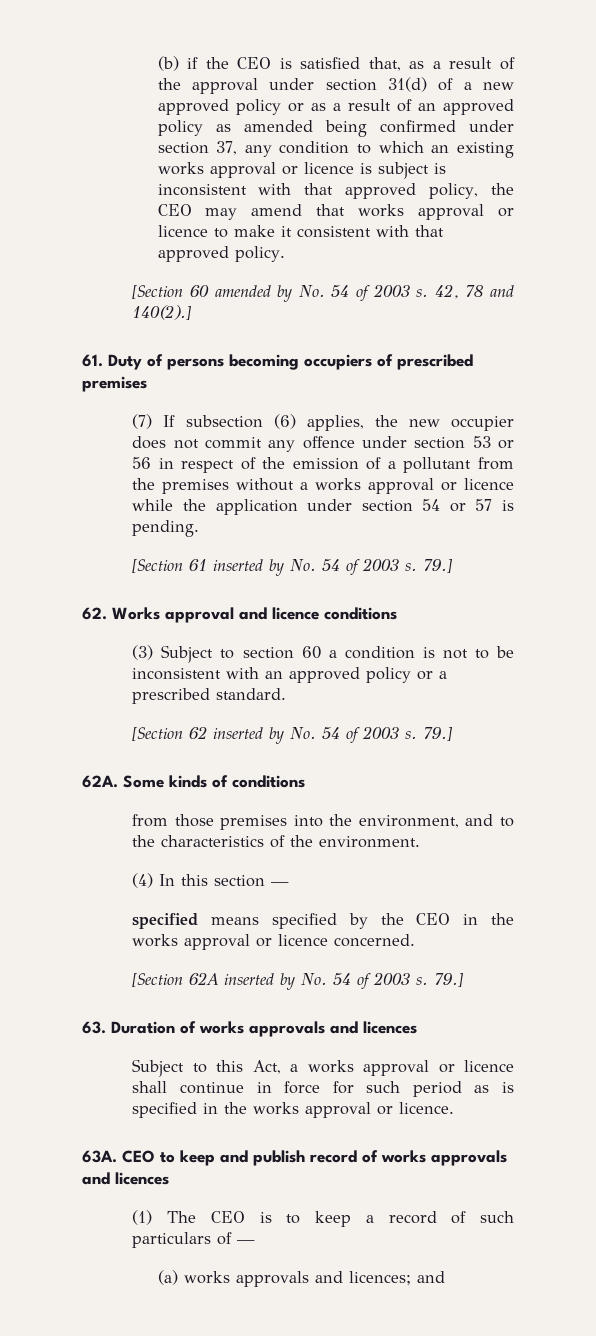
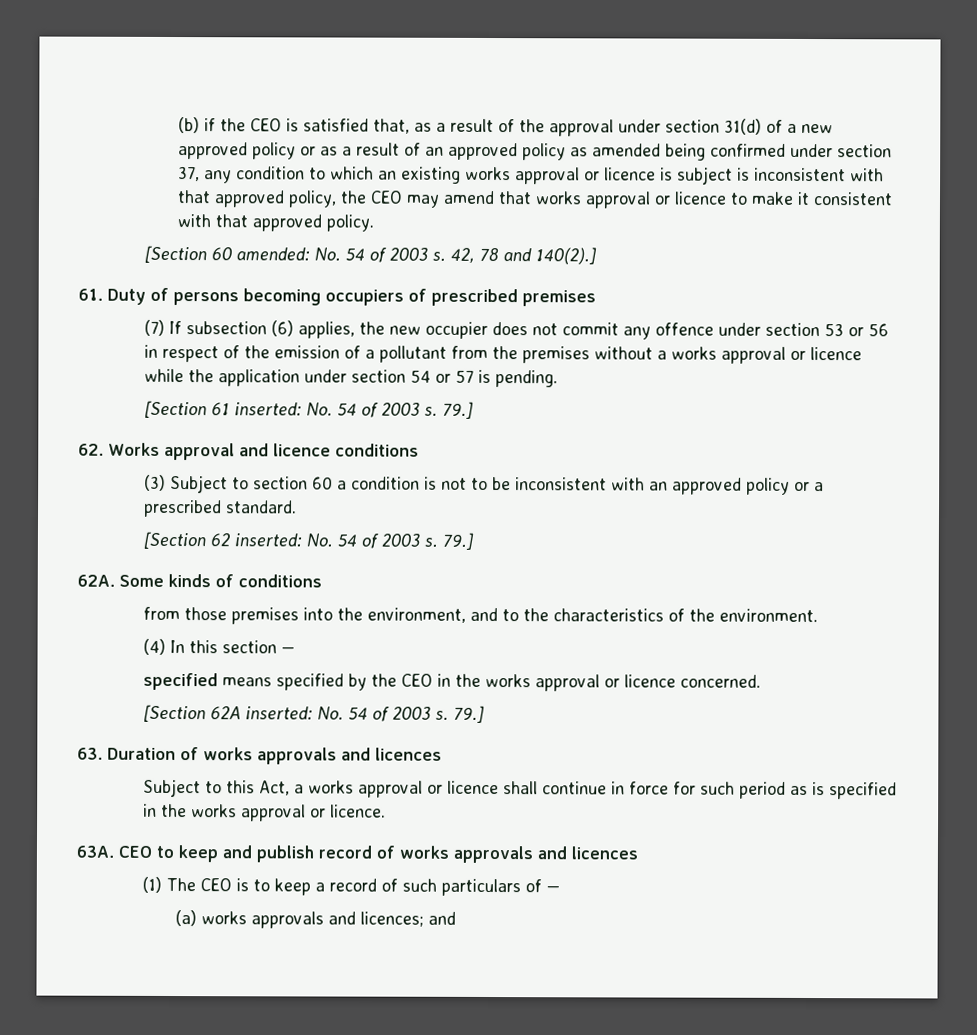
- [Section 60 amended by No. 54 of 2003 s.
+ [Section 60 amended: No. 54 of 2003 s.
- [Section 61 inserted by No. 54 of 2003 s.
+ [Section 61 inserted: No. 54 of 2003 s.
- [Section 62 inserted by No. 54 of 2003 s.
+ [Section 62 inserted: No. 54 of 2003 s.
- [Section 62A inserted by No. 54 of 2003 s.
+ [Section 62A inserted: No. 54 of 2003 s.

